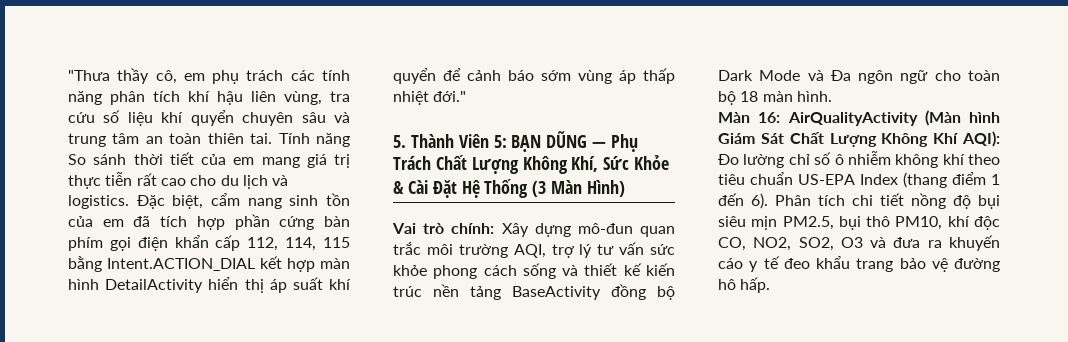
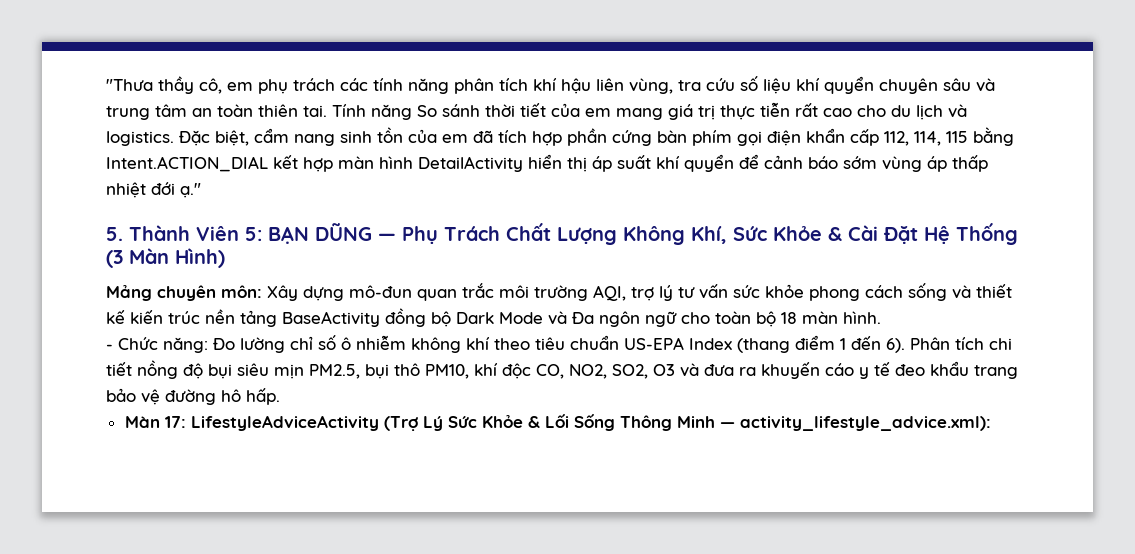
- Đặc biệt, cẩm nang sinh tồn của em đã tích hợp phần cứng bàn phím gọi điện khẩn cấp 112, 114, 115 bằng Intent.ACTION_DIAL kết hợp màn hình DetailActivity hiển thị áp suất khí quyển để cảnh báo sớm vùng áp thấp nhiệt đới."
+ Đặc biệt, cẩm nang sinh tồn của em đã tích hợp phần cứng bàn phím gọi điện khẩn cấp 112, 114, 115 bằng Intent.ACTION_DIAL kết hợp màn hình DetailActivity hiển thị áp suất khí quyển để cảnh báo sớm vùng áp thấp nhiệt đới ạ."
- Vai trò chính: Xây dựng mô-đun quan trắc môi trường AQI, trợ lý tư vấn sức khỏe phong cách sống và thiết kế kiến trúc nền tảng BaseActivity đồng bộ Dark Mode và Đa ngôn ngữ cho toàn bộ 18 màn hình.
+ Mảng chuyên môn: Xây dựng mô-đun quan trắc môi trường AQI, trợ lý tư vấn sức khỏe phong cách sống và thiết kế kiến trúc nền tảng BaseActivity đồng bộ Dark Mode và Đa ngôn ngữ cho toàn bộ 18 màn hình.
- Màn 16: AirQualityActivity (Màn hình Giám Sát Chất Lượng Không Khí AQI): Đo lường chỉ số ô nhiễm không khí theo tiêu chuẩn US-EPA Index (thang điểm 1 đến 6).
+ - Chức năng: Đo lường chỉ số ô nhiễm không khí theo tiêu chuẩn US-EPA Index (thang điểm 1 đến 6).
+ Màn 17: LifestyleAdviceActivity (Trợ Lý Sức Khỏe & Lối Sống Thông Minh — activity_lifestyle_advice.xml):

